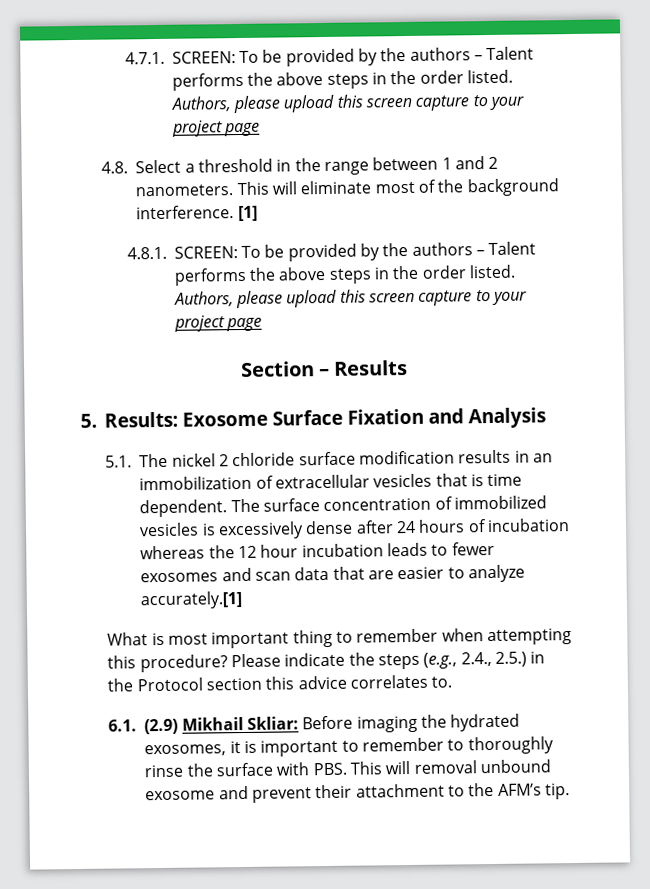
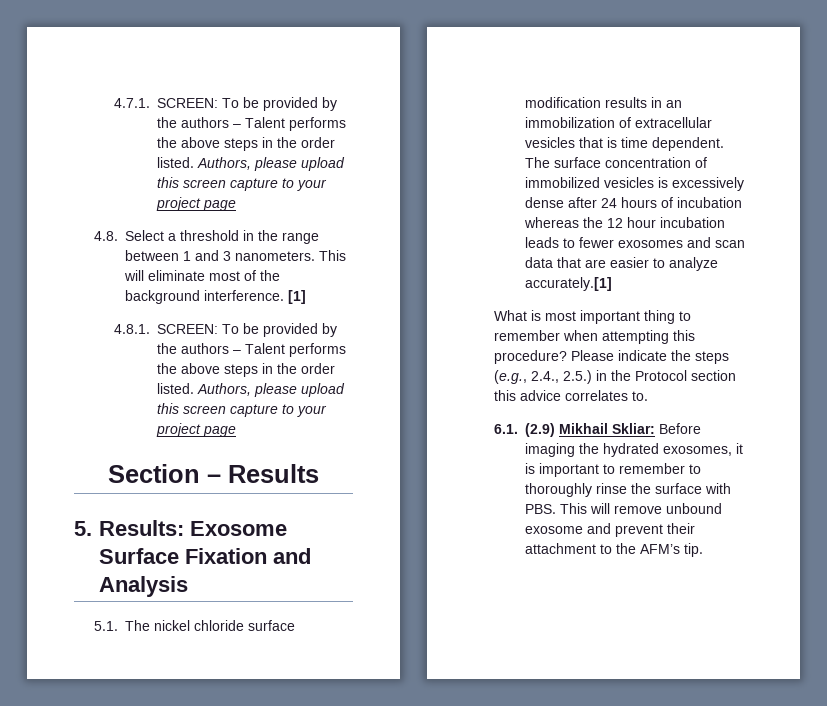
- 4.8. Select a threshold in the range between 1 and 2 nanometers.
+ 4.8. Select a threshold in the range between 1 and 3 nanometers.
- 5.1. The nickel 2 chloride surface modification results in an immobilization of extracellular vesicles that is time dependent.
+ 5.1. The nickel chloride surface modification results in an immobilization of extracellular vesicles that is time dependent.
- 6.1. (2.9) Mikhail Skliar: Before imaging the hydrated exosomes, it is important to remember to thoroughly rinse the surface with PBS. This will removal unbound exosome and prevent their attachment to the AFM’s tip.
+ 6.1. (2.9) Mikhail Skliar: Before imaging the hydrated exosomes, it is important to remember to thoroughly rinse the surface with PBS. This will remove unbound exosome and prevent their attachment to the AFM’s tip.

